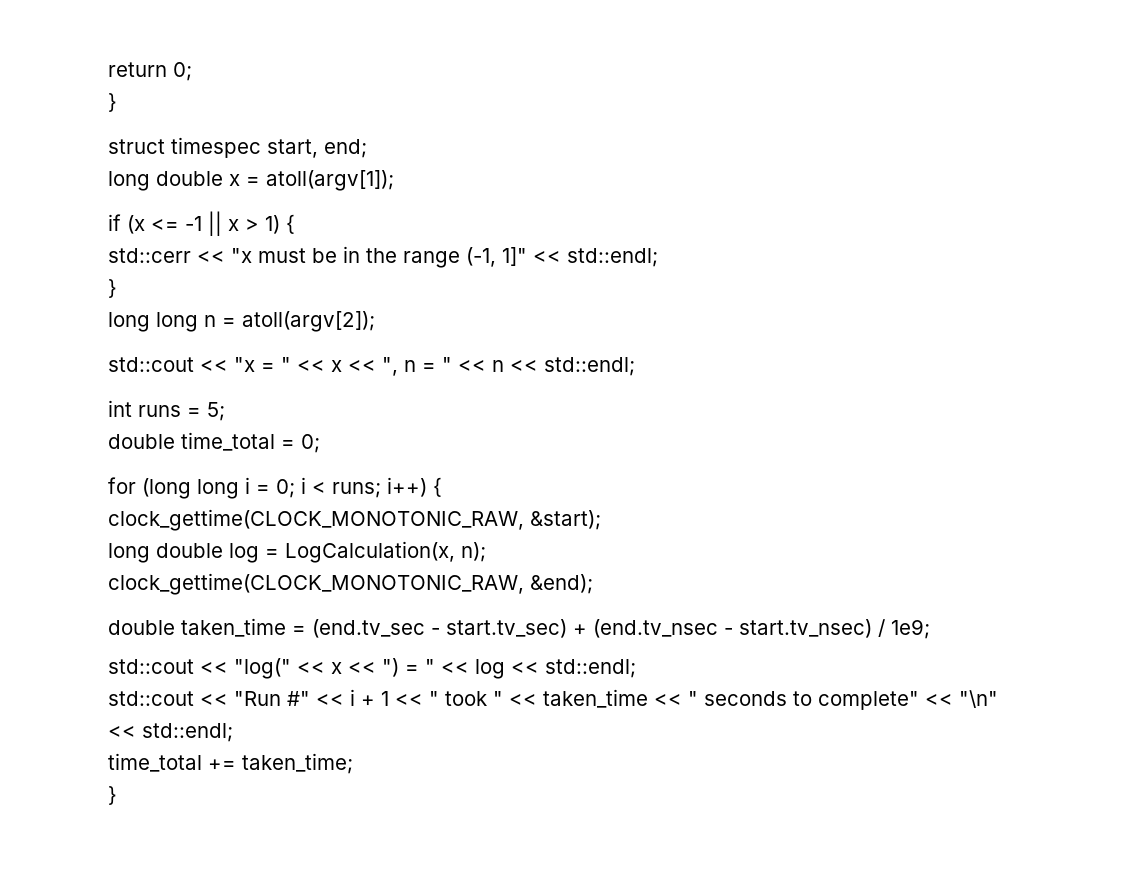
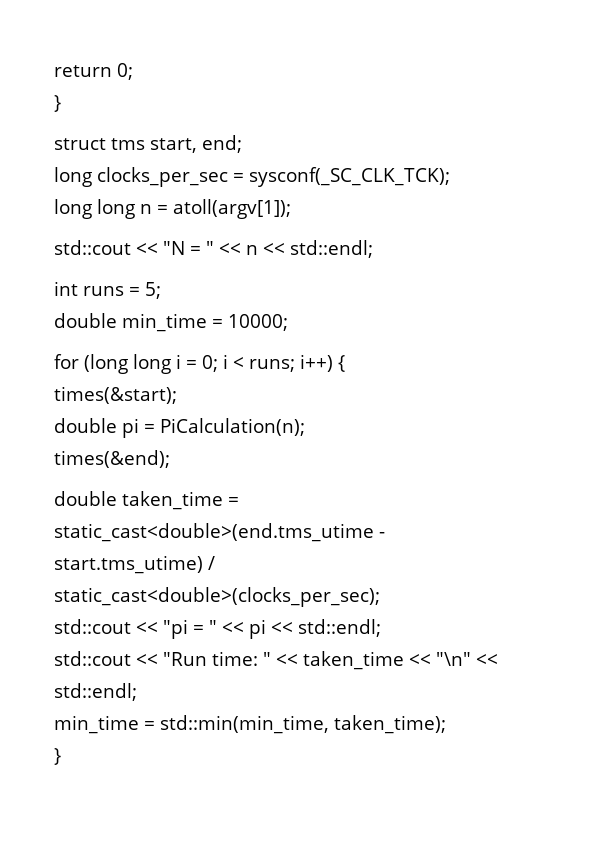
- struct timespec start, end;
+ struct tms start, end;
- long double x = atoll(argv[1]);
- if (x <= -1 || x > 1) {
- std::cerr << "x must be in the range (-1, 1]" << std::endl;
- }
+ long clocks_per_sec = sysconf(_SC_CLK_TCK);
- long long n = atoll(argv[2]);
- std::cout << "x = " << x << ", n = " << n << std::endl;
+ long long n = atoll(argv[1]);
+ std::cout << "N = " << n << std::endl;
- double time_total = 0;
+ double min_time = 10000;
- clock_gettime(CLOCK_MONOTONIC_RAW, &start);
- long double log = LogCalculation(x, n);
- clock_gettime(CLOCK_MONOTONIC_RAW, &end);
- double taken_time = (end.tv_sec - start.tv_sec) + (end.tv_nsec - start.tv_nsec) / 1e9;
- std::cout << "log(" << x << ") = " << log << std::endl;
+ times(&start);
+ double pi = PiCalculation(n);
+ times(&end);
+ double taken_time = static_cast<double>(end.tms_utime - start.tms_utime) / static_cast<double>(clocks_per_sec);
+ std::cout << "pi = " << pi << std::endl;
- std::cout << "Run #" << i + 1 << " took " << taken_time << " seconds to complete" << "\n" << std::endl;
+ std::cout << "Run time: " << taken_time << "\n" << std::endl;
- time_total += taken_time;
+ min_time = std::min(min_time, taken_time);

